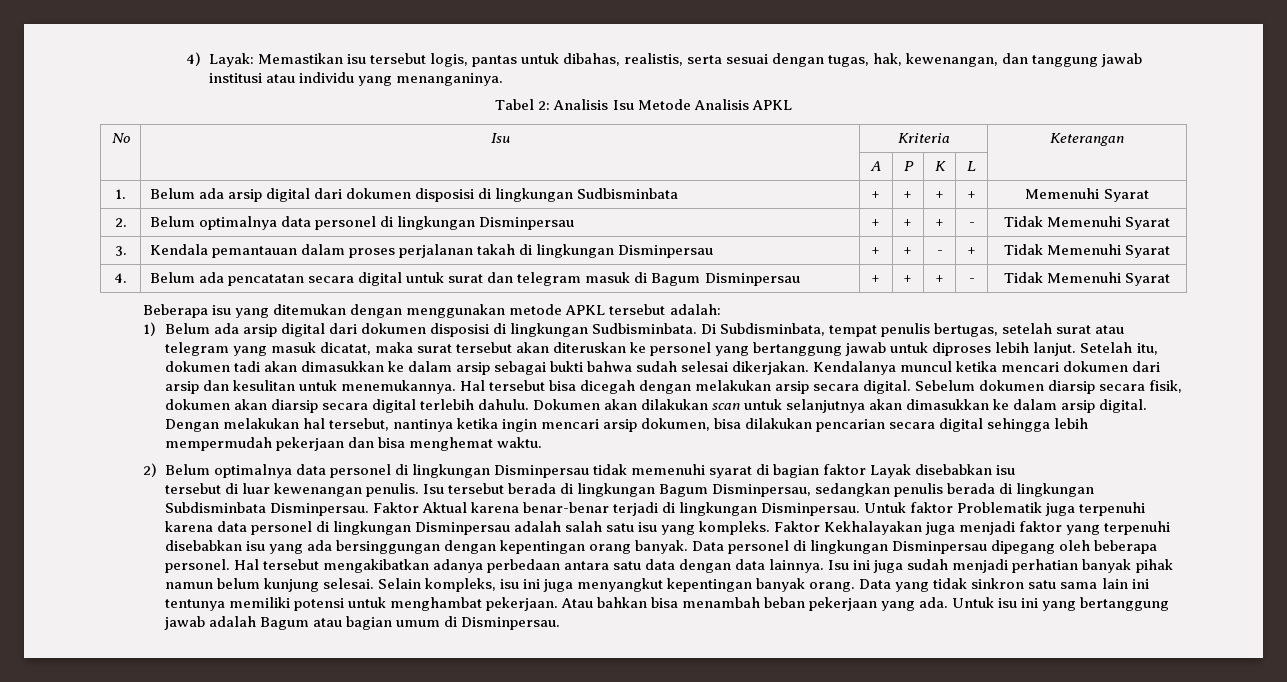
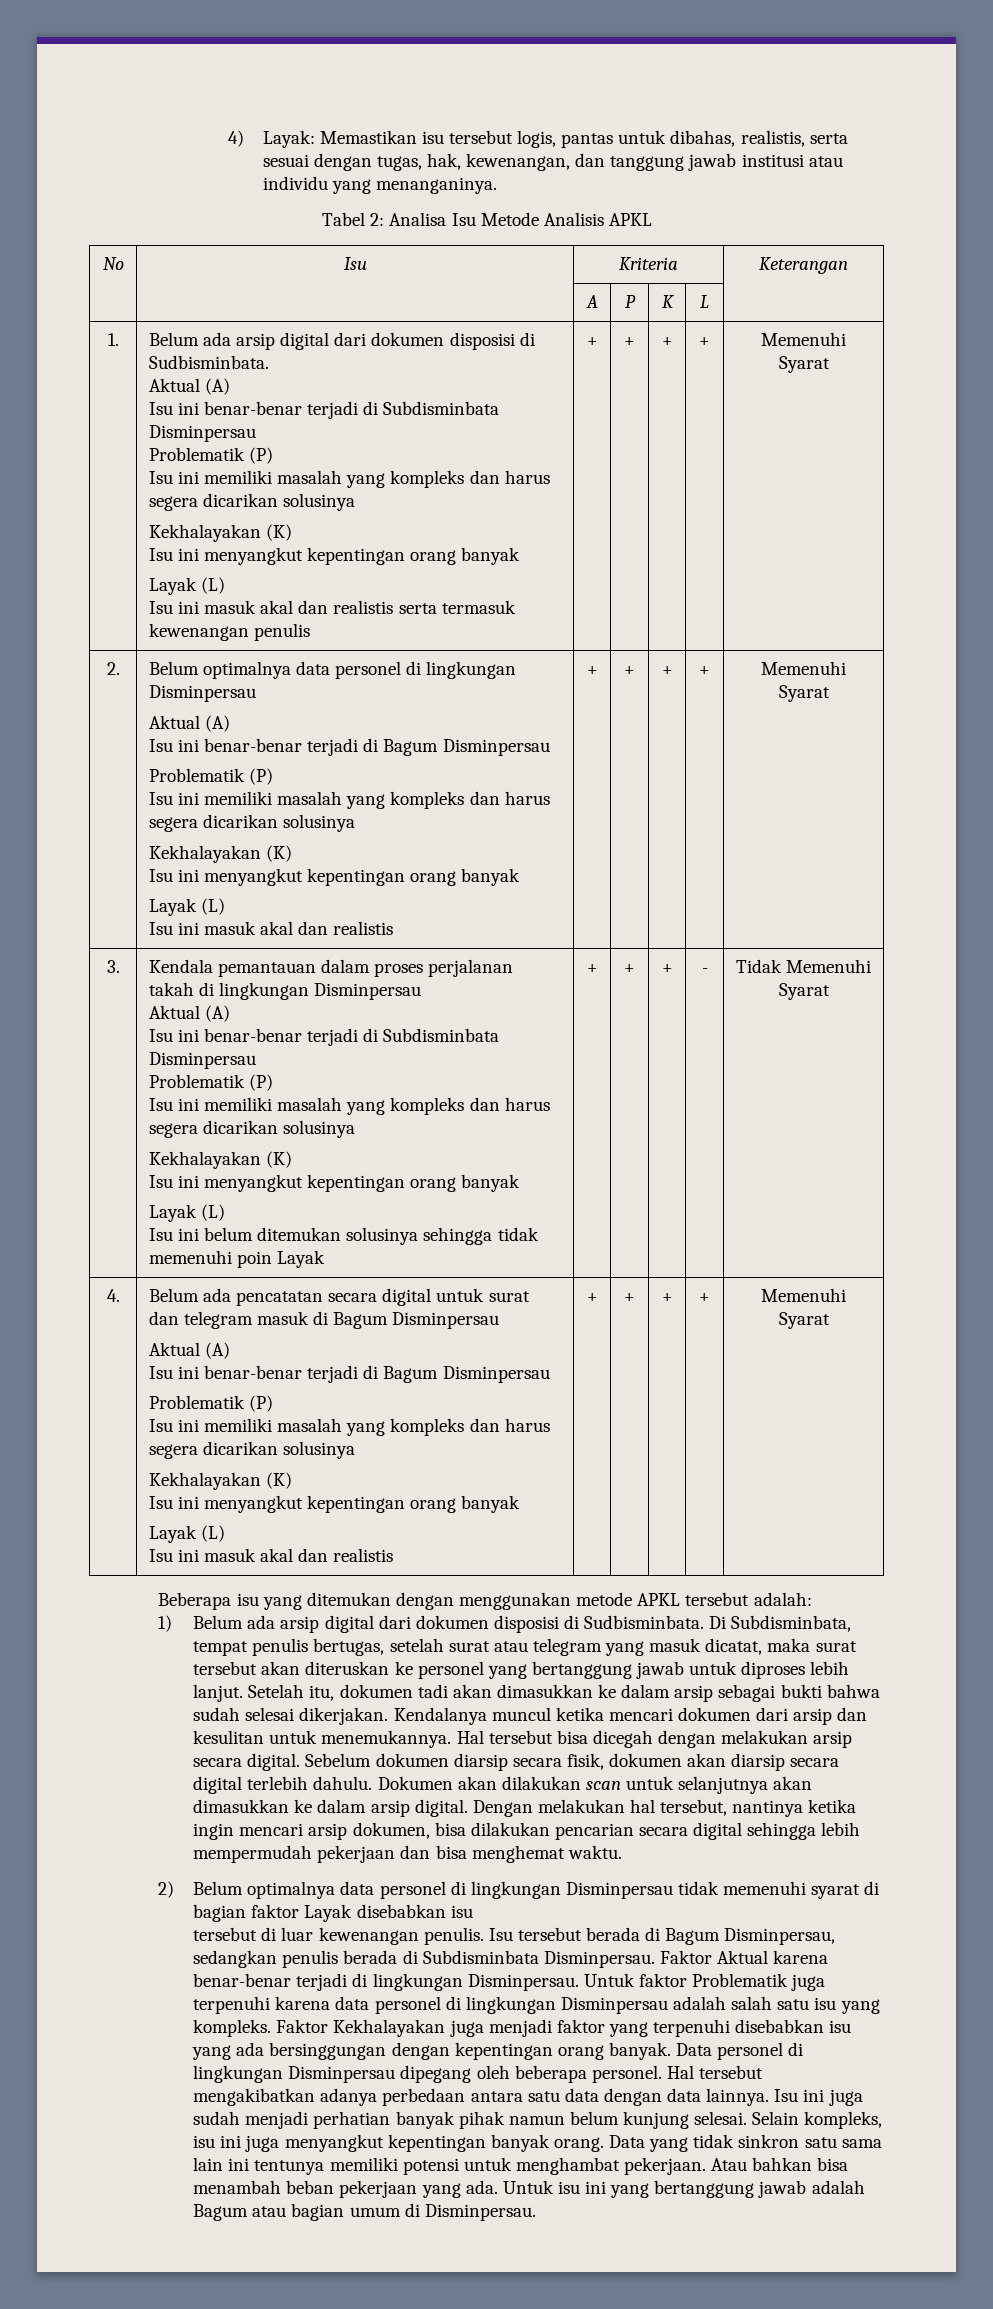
- Tabel 2: Analisis Isu Metode Analisis APKL
+ Tabel 2: Analisa Isu Metode Analisis APKL
- 1. | Belum ada arsip digital dari dokumen disposisi di lingkungan Sudbisminbata
+ 1. | Belum ada arsip digital dari dokumen disposisi di Sudbisminbata.
+ Aktual (A)
+ Isu ini benar-benar terjadi di Subdisminbata Disminpersau
+ Problematik (P)
+ Isu ini memiliki masalah yang kompleks dan harus segera dicarikan solusinya
+ Kekhalayakan (K)
+ Isu ini menyangkut kepentingan orang banyak
+ Layak (L)
+ Isu ini masuk akal dan realistis serta termasuk kewenangan penulis
- 2. | Belum optimalnya data personel di lingkungan Disminpersau | + | + | + | - | Tidak Memenuhi Syarat
+ 2. | Belum optimalnya data personel di lingkungan Disminpersau
+ Aktual (A)
+ Isu ini benar-benar terjadi di Bagum Disminpersau
+ Problematik (P)
+ Isu ini memiliki masalah yang kompleks dan harus segera dicarikan solusinya
+ Kekhalayakan (K)
+ Isu ini menyangkut kepentingan orang banyak
+ Layak (L)
+ Isu ini masuk akal dan realistis | + | + | + | + | Memenuhi Syarat
- Kendala pemantauan dalam proses perjalanan takah di lingkungan Disminpersau | + | + | - | +
+ Kendala pemantauan dalam proses perjalanan takah di lingkungan Disminpersau
+ Aktual (A)
+ Isu ini benar-benar terjadi di Subdisminbata Disminpersau
+ Problematik (P)
+ Isu ini memiliki masalah yang kompleks dan harus segera dicarikan solusinya
+ Kekhalayakan (K)
+ Isu ini menyangkut kepentingan orang banyak
+ Layak (L)
+ Isu ini belum ditemukan solusinya sehingga tidak memenuhi poin Layak | + | + | + | -
- Belum ada pencatatan secara digital untuk surat dan telegram masuk di Bagum Disminpersau | + | + | + | - | Tidak Memenuhi Syarat
+ Belum ada pencatatan secara digital untuk surat dan telegram masuk di Bagum Disminpersau
+ Aktual (A)
+ Isu ini benar-benar terjadi di Bagum Disminpersau
+ Problematik (P)
+ Isu ini memiliki masalah yang kompleks dan harus segera dicarikan solusinya
+ Kekhalayakan (K)
+ Isu ini menyangkut kepentingan orang banyak
+ Layak (L)
+ Isu ini masuk akal dan realistis | + | + | + | + | Memenuhi Syarat
- 1) Belum ada arsip digital dari dokumen disposisi di lingkungan Sudbisminbata.
+ 1) Belum ada arsip digital dari dokumen disposisi di Sudbisminbata.
- Isu tersebut berada di lingkungan Bagum Disminpersau, sedangkan penulis berada di lingkungan Subdisminbata Disminpersau.
+ Isu tersebut berada di Bagum Disminpersau, sedangkan penulis berada di Subdisminbata Disminpersau.

